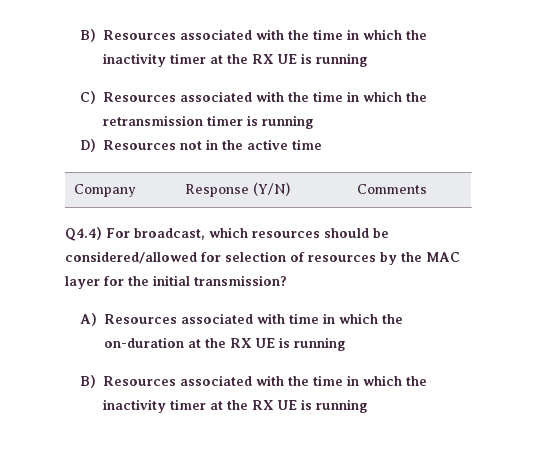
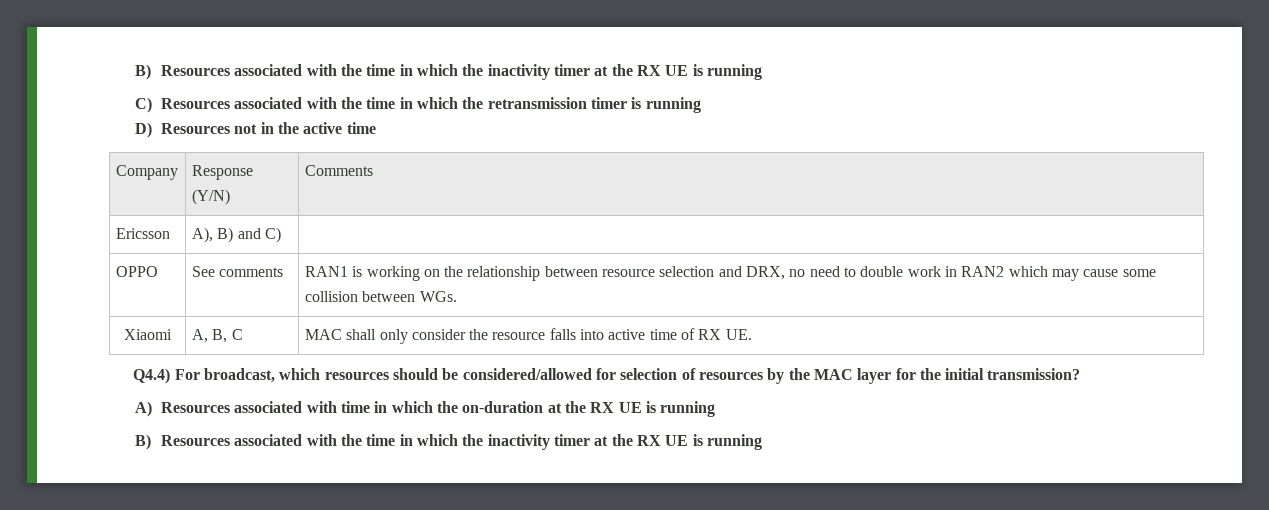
+ Ericsson | A), B) and C) |
+ OPPO | See comments | RAN1 is working on the relationship between resource selection and DRX, no need to double work in RAN2 which may cause some collision between WGs.
+ Xiaomi | A, B, C | MAC shall only consider the resource falls into active time of RX UE.

